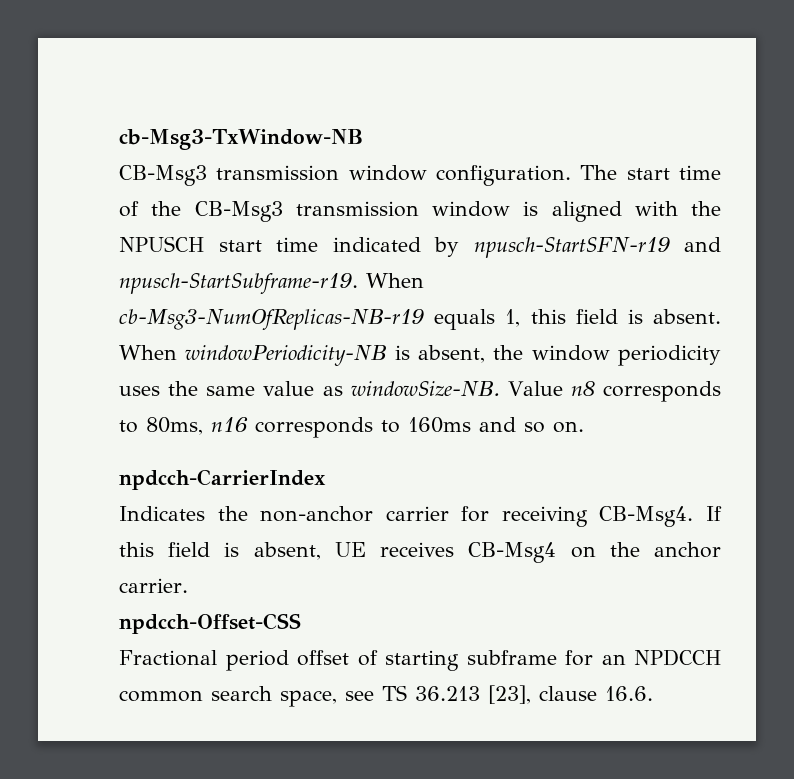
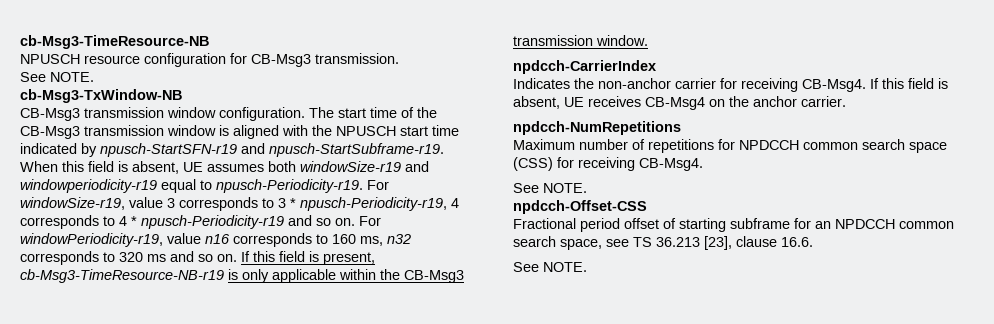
+ cb-Msg3-TimeResource-NB
+ NPUSCH resource configuration for CB-Msg3 transmission.
+ See NOTE.
- When cb-Msg3-NumOfReplicas-NB-r19 equals 1, this field is absent. When windowPeriodicity-NB is absent, the window periodicity uses the same value as windowSize-NB. Value n8 corresponds to 80ms, n16 corresponds to 160ms and so on.
+ When this field is absent, UE assumes both windowSize-r19 and windowperiodicity-r19 equal to npusch-Periodicity-r19. For windowSize-r19, value 3 corresponds to 3 * npusch-Periodicity-r19, 4 corresponds to 4 * npusch-Periodicity-r19 and so on. For windowPeriodicity-r19, value n16 corresponds to 160 ms, n32 corresponds to 320 ms and so on. If this field is present, cb-Msg3-TimeResource-NB-r19 is only applicable within the CB-Msg3 transmission window.
+ npdcch-NumRepetitions
+ Maximum number of repetitions for NPDCCH common search space (CSS) for receiving CB-Msg4.
+ See NOTE.
  Fractional period offset of starting subframe for an NPDCCH common search space, see TS 36.213 [23], clause 16.6.
+ See NOTE.

